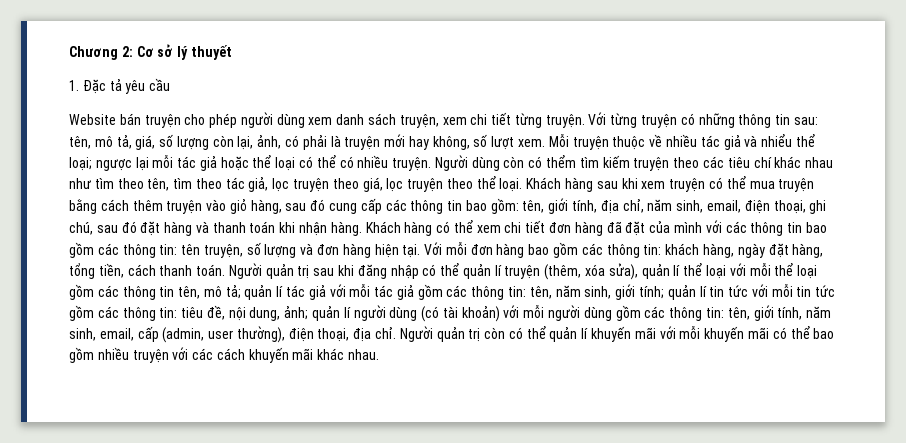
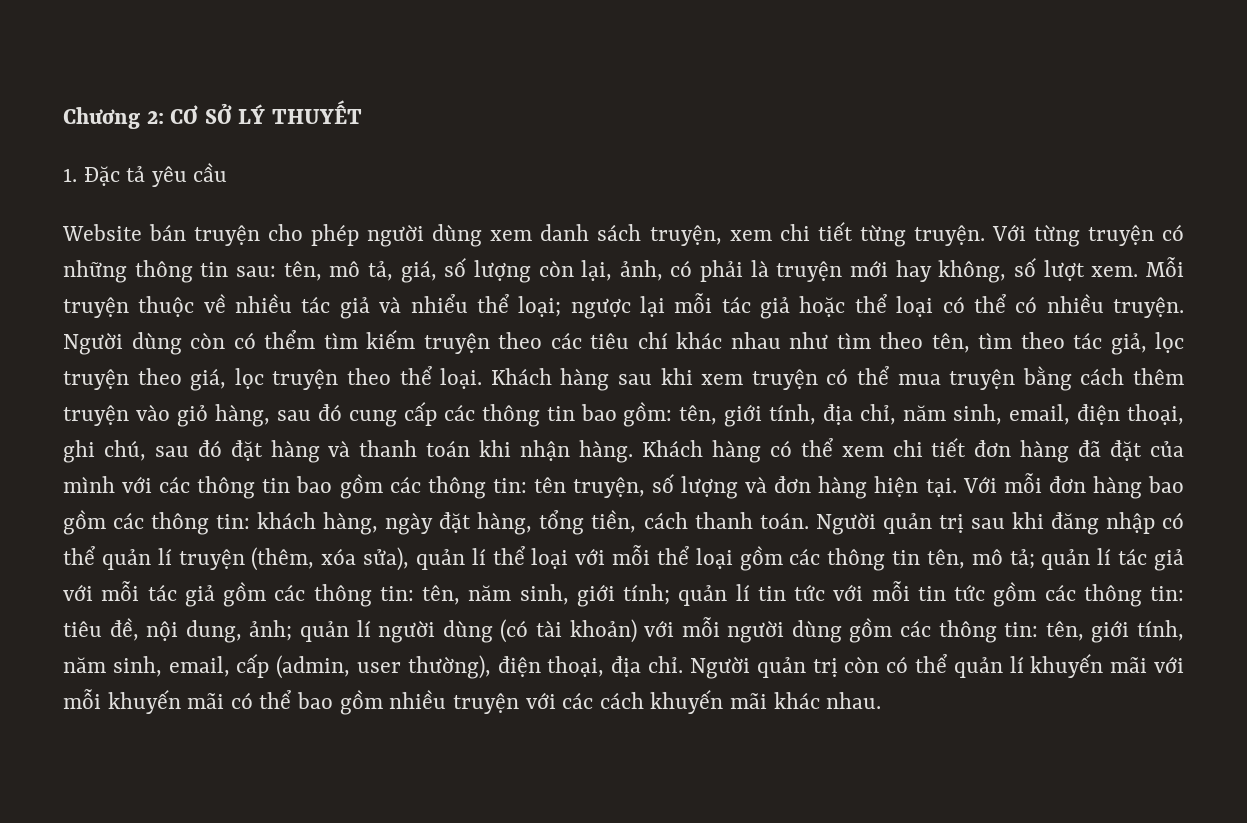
- Chương 2: Cơ sở lý thuyết
+ Chương 2: CƠ SỞ LÝ THUYẾT

